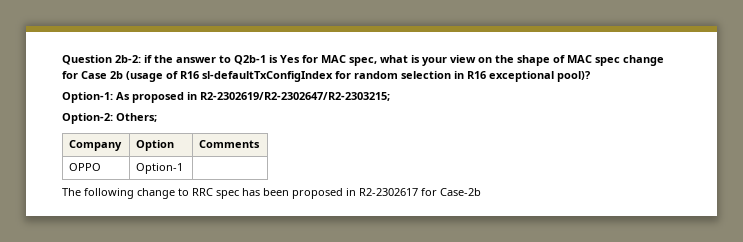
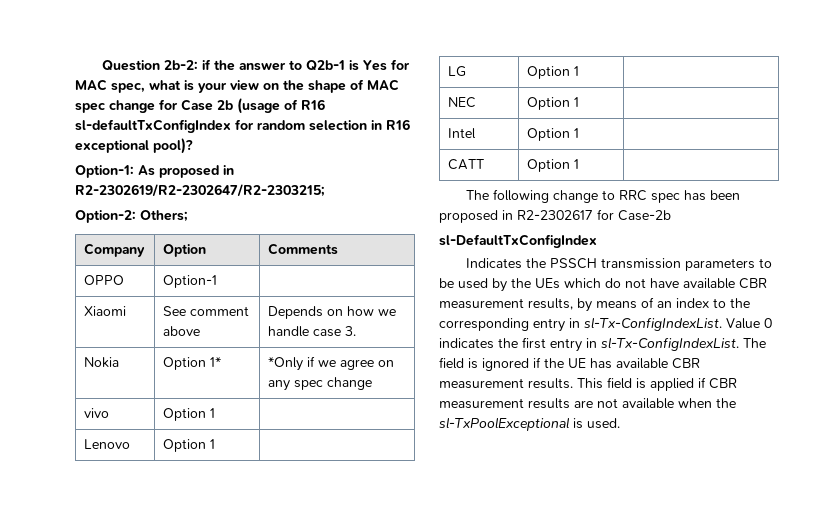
+ Xiaomi | See comment above | Depends on how we handle case 3.
+ Nokia | Option 1* | *Only if we agree on any spec change
+ vivo | Option 1 |
+ Lenovo | Option 1 |
+ LG | Option 1 |
+ NEC | Option 1 |
+ Intel | Option 1 |
+ CATT | Option 1 |
+ sl-DefaultTxConfigIndex
+ Indicates the PSSCH transmission parameters to be used by the UEs which do not have available CBR measurement results, by means of an index to the corresponding entry in sl-Tx-ConfigIndexList. Value 0 indicates the first entry in sl-Tx-ConfigIndexList. The field is ignored if the UE has available CBR measurement results. This field is applied if CBR measurement results are not available when the sl-TxPoolExceptional is used.

